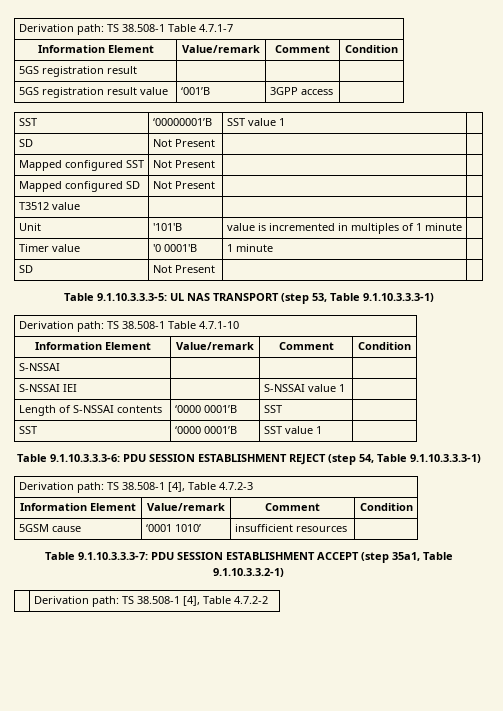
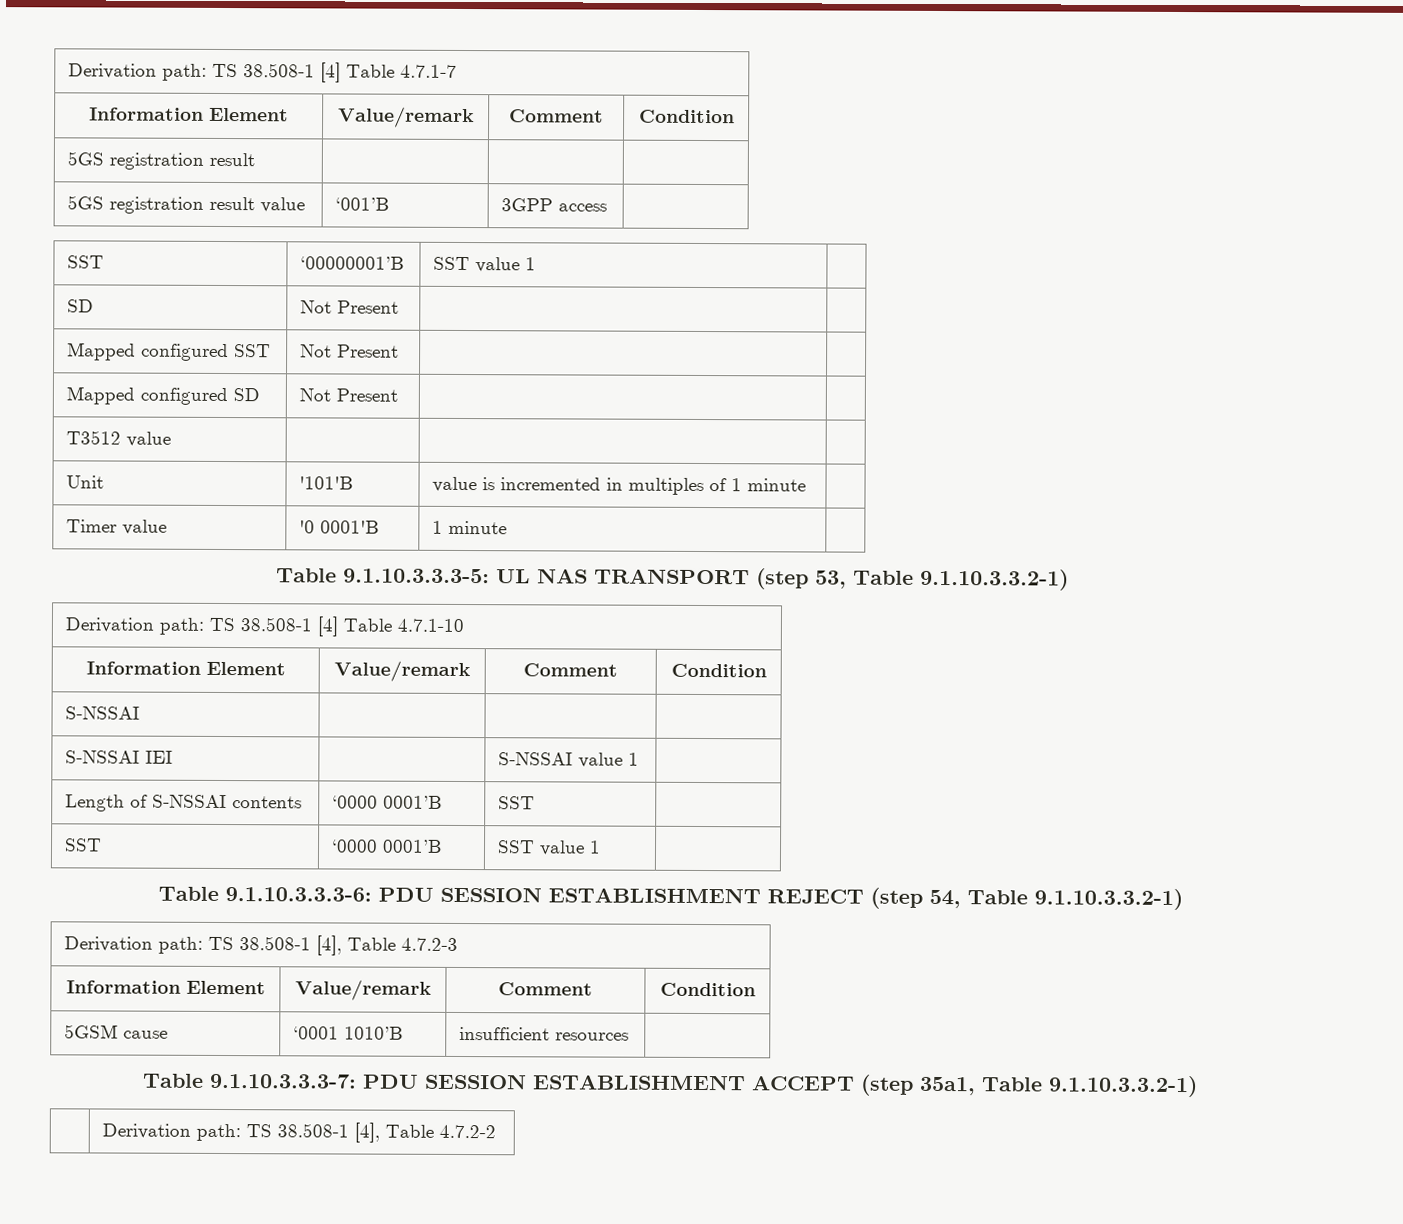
- Derivation path: TS 38.508-1 Table 4.7.1-7
+ Derivation path: TS 38.508-1 [4] Table 4.7.1-7
  Timer value | '0 0001'B | 1 minute |
- SD | Not Present | |
- Table 9.1.10.3.3.3-5: UL NAS TRANSPORT (step 53, Table 9.1.10.3.3.3-1)
- Derivation path: TS 38.508-1 Table 4.7.1-10
+ Table 9.1.10.3.3.3-5: UL NAS TRANSPORT (step 53, Table 9.1.10.3.3.2-1)
+ Derivation path: TS 38.508-1 [4] Table 4.7.1-10
- Table 9.1.10.3.3.3-6: PDU SESSION ESTABLISHMENT REJECT (step 54, Table 9.1.10.3.3.3-1)
+ Table 9.1.10.3.3.3-6: PDU SESSION ESTABLISHMENT REJECT (step 54, Table 9.1.10.3.3.2-1)
- 5GSM cause | ‘0001 1010’ | insufficient resources |
+ 5GSM cause | ‘0001 1010’B | insufficient resources |

